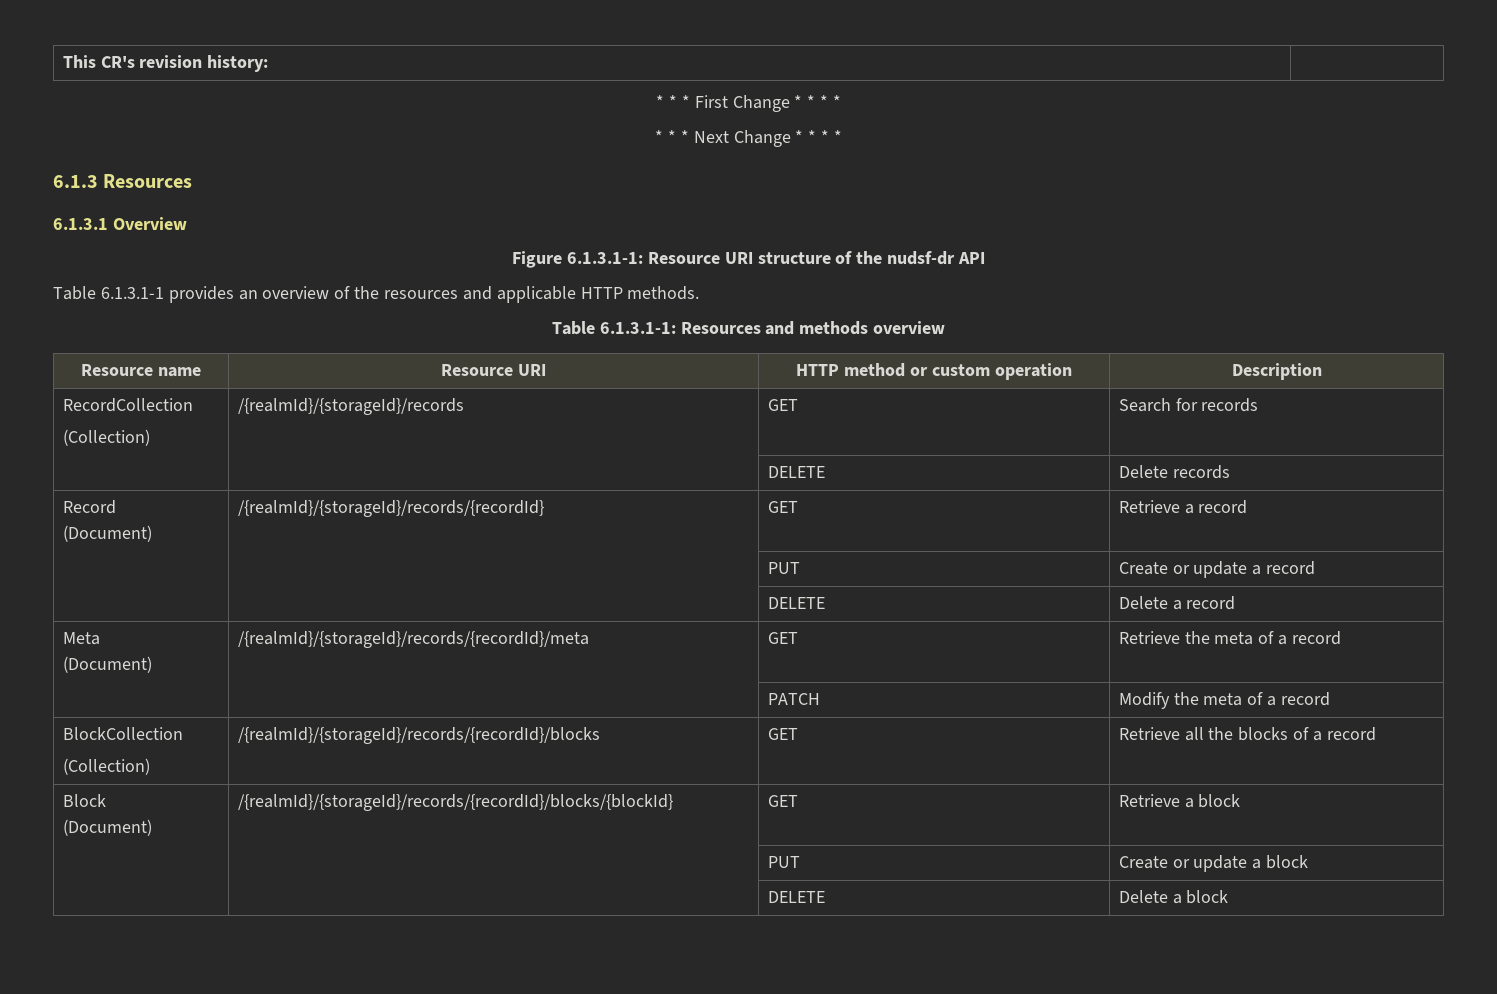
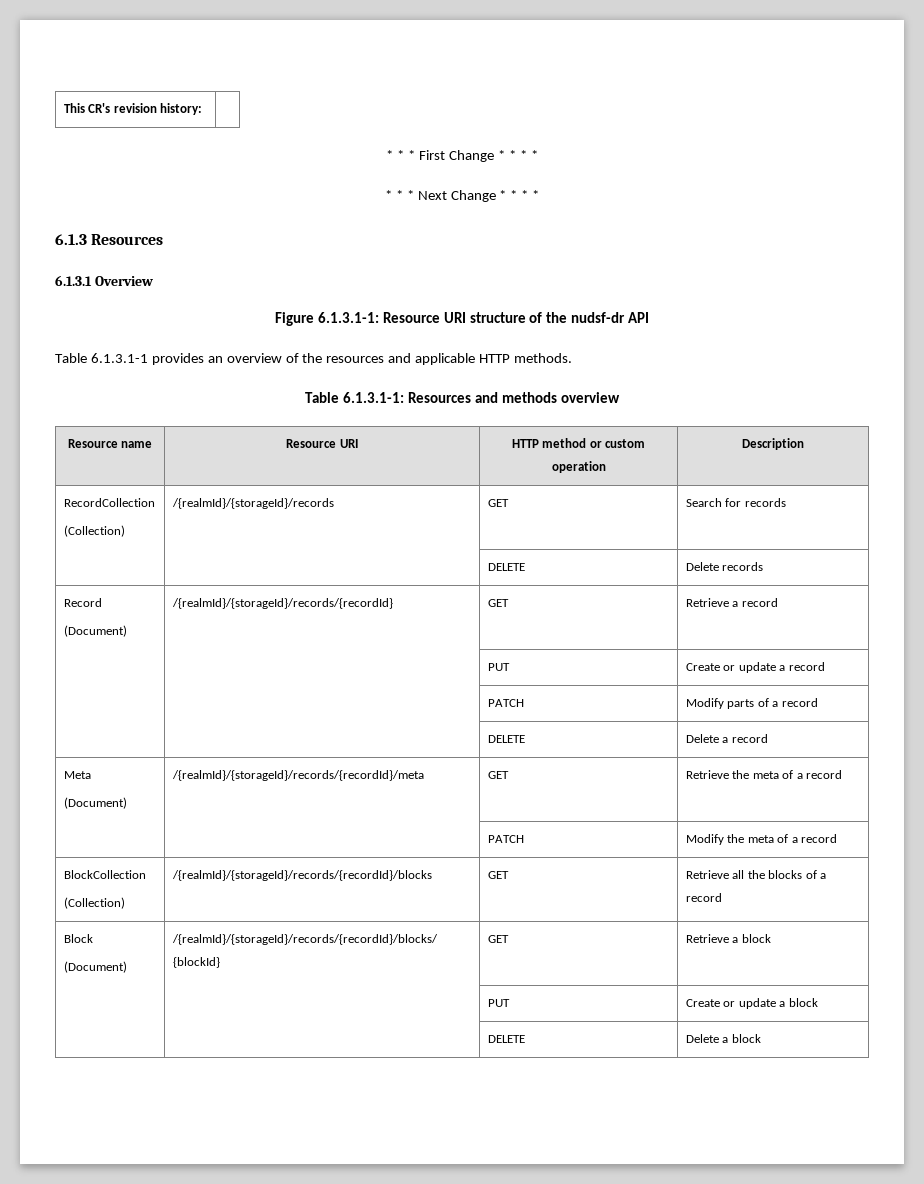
+ | | PATCH | Modify parts of a record

